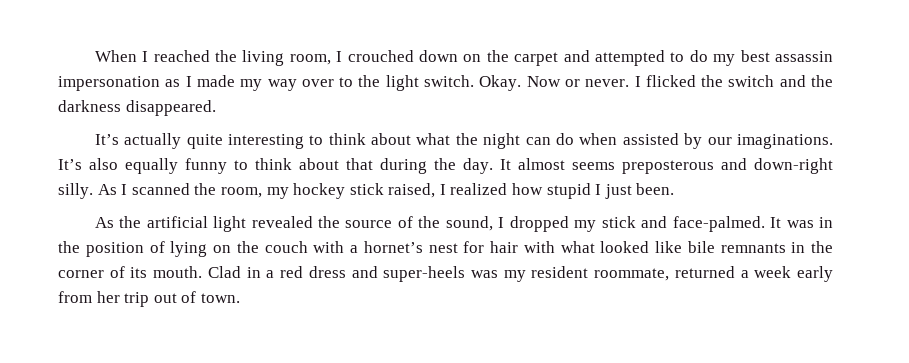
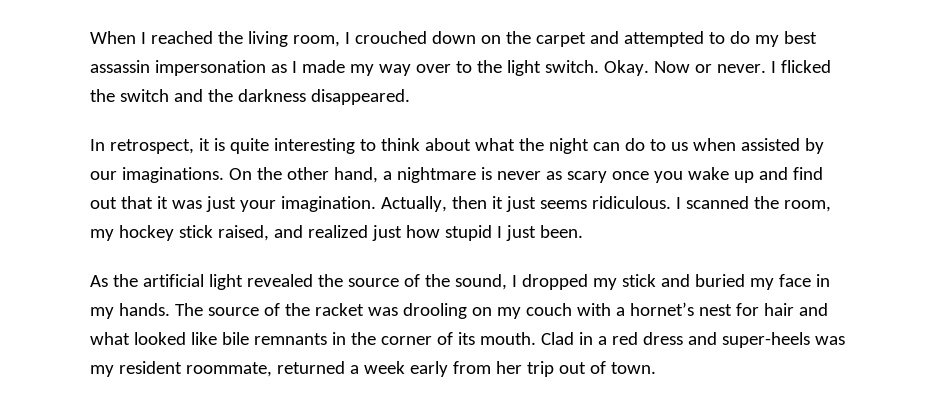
- It’s actually quite interesting to think about what the night can do when assisted by our imaginations.
+ In retrospect, it is quite interesting to think about what the night can do to us when assisted by our imaginations.
- It’s also equally funny to think about that during the day. It almost seems preposterous and down-right silly. As I scanned the room, my hockey stick raised, I realized how stupid I just been.
+ On the other hand, a nightmare is never as scary once you wake up and find out that it was just your imagination. Actually, then it just seems ridiculous. I scanned the room, my hockey stick raised, and realized just how stupid I just been.
- As the artificial light revealed the source of the sound, I dropped my stick and face-palmed. It was in the position of lying on the couch with a hornet’s nest for hair with what looked like bile remnants in the corner of its mouth.
+ As the artificial light revealed the source of the sound, I dropped my stick and buried my face in my hands. The source of the racket was drooling on my couch with a hornet’s nest for hair and what looked like bile remnants in the corner of its mouth.

